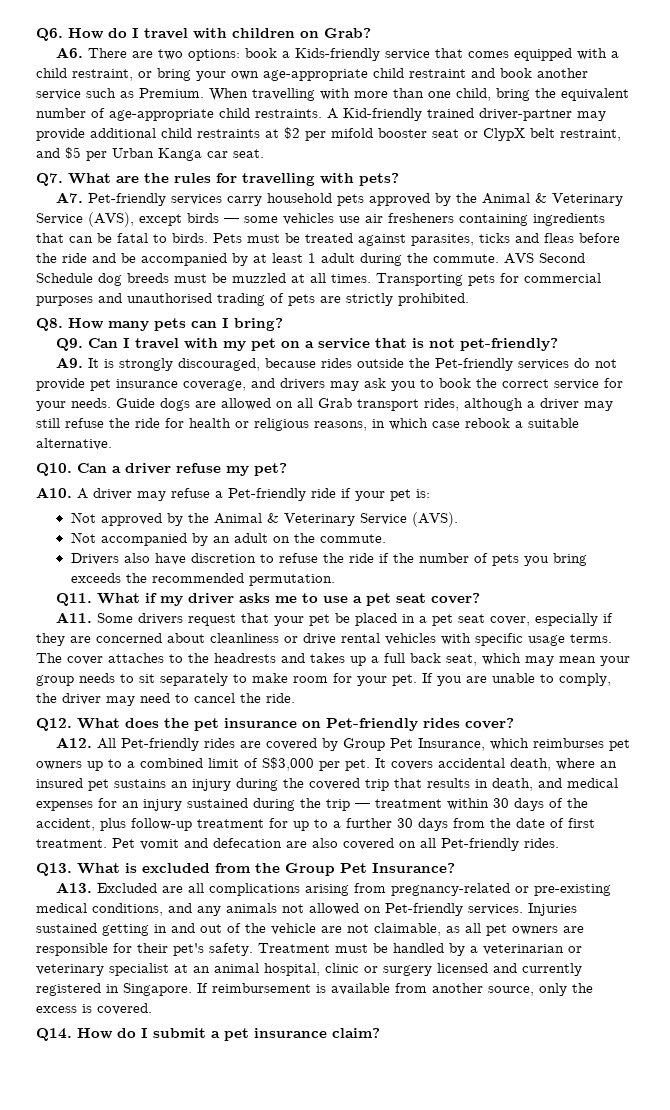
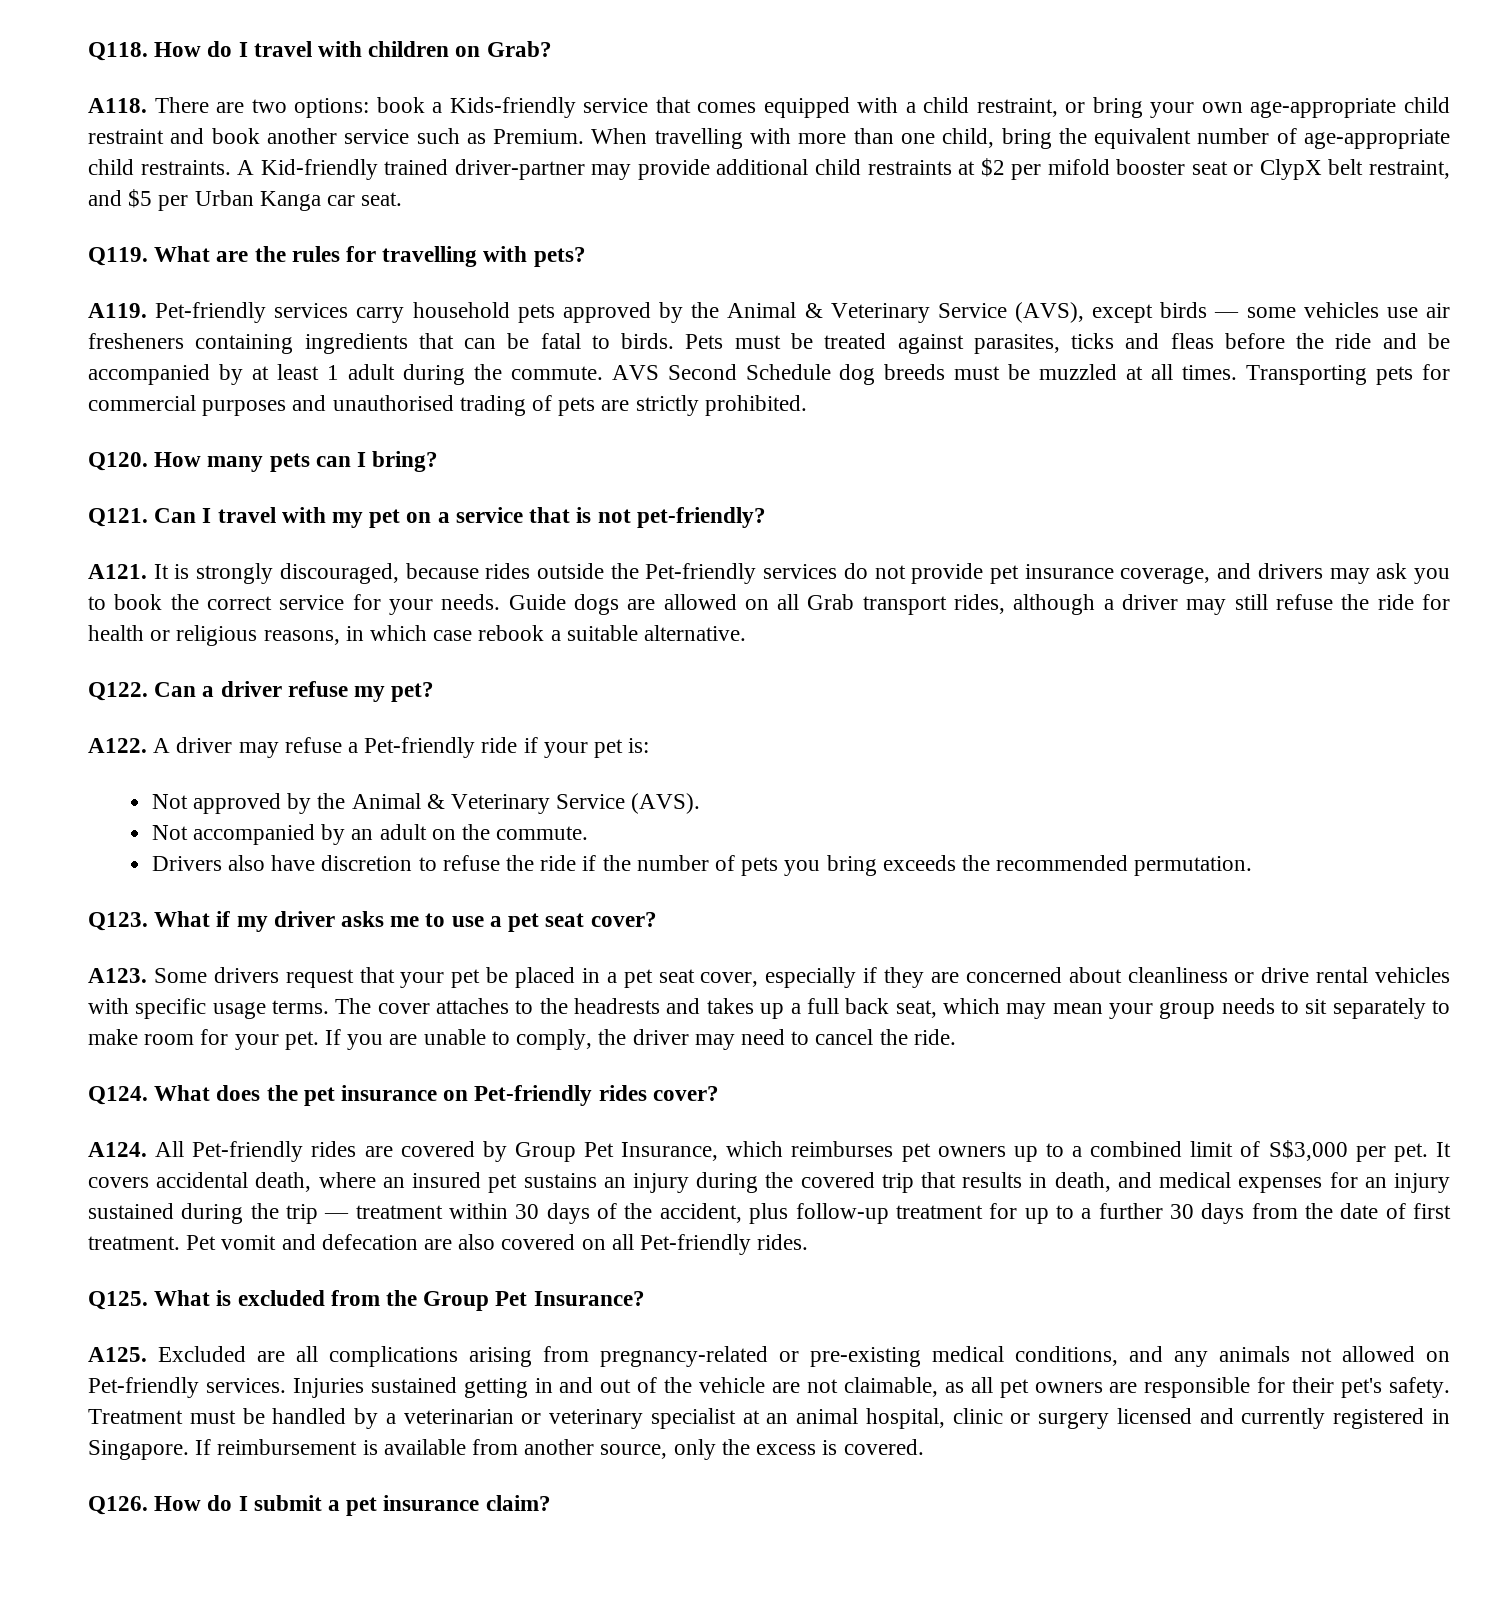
- Q6. How do I travel with children on Grab?
+ Q118. How do I travel with children on Grab?
- A6. There are two options: book a Kids-friendly service that comes equipped with a child restraint, or bring your own age-appropriate child restraint and book another service such as Premium.
+ A118. There are two options: book a Kids-friendly service that comes equipped with a child restraint, or bring your own age-appropriate child restraint and book another service such as Premium.
- Q7. What are the rules for travelling with pets?
+ Q119. What are the rules for travelling with pets?
- A7. Pet-friendly services carry household pets approved by the Animal & Veterinary Service (AVS), except birds — some vehicles use air fresheners containing ingredients that can be fatal to birds.
+ A119. Pet-friendly services carry household pets approved by the Animal & Veterinary Service (AVS), except birds — some vehicles use air fresheners containing ingredients that can be fatal to birds.
- Q8. How many pets can I bring?
+ Q120. How many pets can I bring?
- Q9. Can I travel with my pet on a service that is not pet-friendly?
+ Q121. Can I travel with my pet on a service that is not pet-friendly?
- A9. It is strongly discouraged, because rides outside the Pet-friendly services do not provide pet insurance coverage, and drivers may ask you to book the correct service for your needs.
+ A121. It is strongly discouraged, because rides outside the Pet-friendly services do not provide pet insurance coverage, and drivers may ask you to book the correct service for your needs.
- Q10. Can a driver refuse my pet?
+ Q122. Can a driver refuse my pet?
- A10. A driver may refuse a Pet-friendly ride if your pet is:
+ A122. A driver may refuse a Pet-friendly ride if your pet is:
- Q11. What if my driver asks me to use a pet seat cover?
+ Q123. What if my driver asks me to use a pet seat cover?
- A11. Some drivers request that your pet be placed in a pet seat cover, especially if they are concerned about cleanliness or drive rental vehicles with specific usage terms.
+ A123. Some drivers request that your pet be placed in a pet seat cover, especially if they are concerned about cleanliness or drive rental vehicles with specific usage terms.
- Q12. What does the pet insurance on Pet-friendly rides cover?
+ Q124. What does the pet insurance on Pet-friendly rides cover?
- A12. All Pet-friendly rides are covered by Group Pet Insurance, which reimburses pet owners up to a combined limit of S$3,000 per pet.
+ A124. All Pet-friendly rides are covered by Group Pet Insurance, which reimburses pet owners up to a combined limit of S$3,000 per pet.
- Q13. What is excluded from the Group Pet Insurance?
+ Q125. What is excluded from the Group Pet Insurance?
- A13. Excluded are all complications arising from pregnancy-related or pre-existing medical conditions, and any animals not allowed on Pet-friendly services.
+ A125. Excluded are all complications arising from pregnancy-related or pre-existing medical conditions, and any animals not allowed on Pet-friendly services.
- Q14. How do I submit a pet insurance claim?
+ Q126. How do I submit a pet insurance claim?

